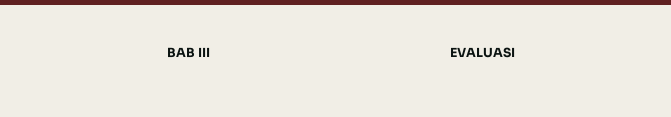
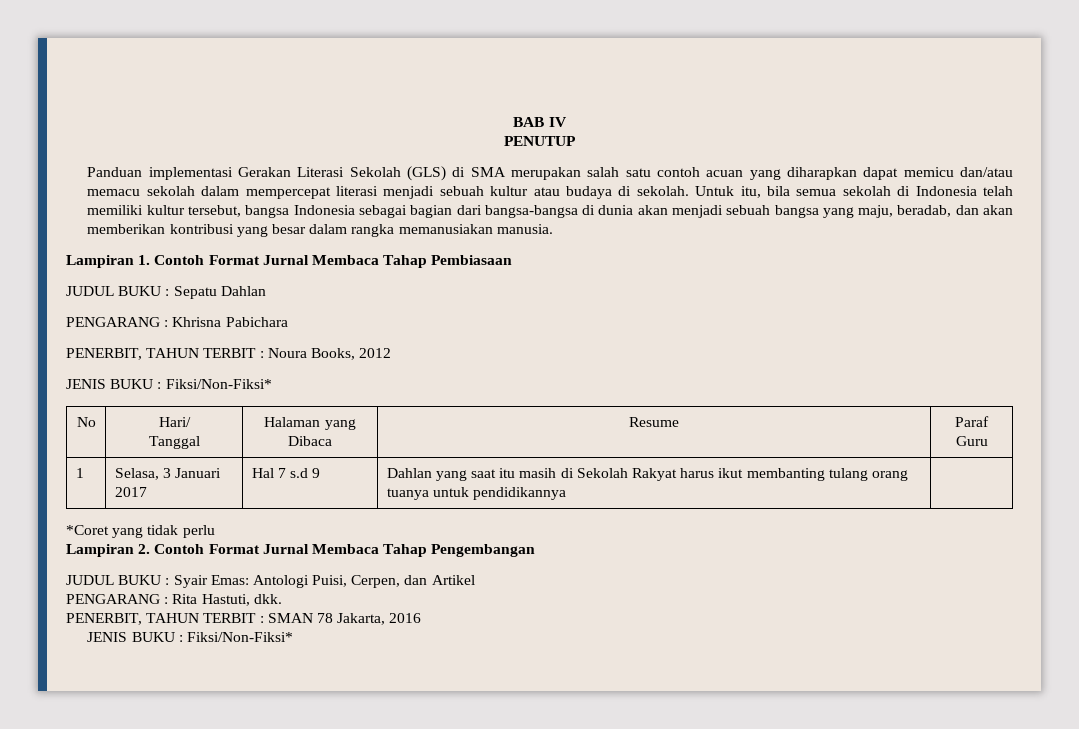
- BAB III
- EVALUASI
+ BAB IV
+ PENUTUP
+ Panduan implementasi Gerakan Literasi Sekolah (GLS) di SMA merupakan salah satu contoh acuan yang diharapkan dapat memicu dan/atau memacu sekolah dalam mempercepat literasi menjadi sebuah kultur atau budaya di sekolah. Untuk itu, bila semua sekolah di Indonesia telah memiliki kultur tersebut, bangsa Indonesia sebagai bagian dari bangsa-bangsa di dunia akan menjadi sebuah bangsa yang maju, beradab, dan akan memberikan kontribusi yang besar dalam rangka memanusiakan manusia.
+ Lampiran 1. Contoh Format Jurnal Membaca Tahap Pembiasaan
+ JUDUL BUKU : Sepatu Dahlan
+ PENGARANG : Khrisna Pabichara
+ PENERBIT, TAHUN TERBIT : Noura Books, 2012
+ JENIS BUKU : Fiksi/Non-Fiksi*
+ No | Hari/
+ Tanggal | Halaman yang Dibaca | Resume | Paraf Guru
+ 1 | Selasa, 3 Januari 2017 | Hal 7 s.d 9 | Dahlan yang saat itu masih di Sekolah Rakyat harus ikut membanting tulang orang tuanya untuk pendidikannya |
+ *Coret yang tidak perlu
+ Lampiran 2. Contoh Format Jurnal Membaca Tahap Pengembangan
+ JUDUL BUKU : Syair Emas: Antologi Puisi, Cerpen, dan Artikel
+ PENGARANG : Rita Hastuti, dkk.
+ PENERBIT, TAHUN TERBIT : SMAN 78 Jakarta, 2016
+ JENIS BUKU : Fiksi/Non-Fiksi*

